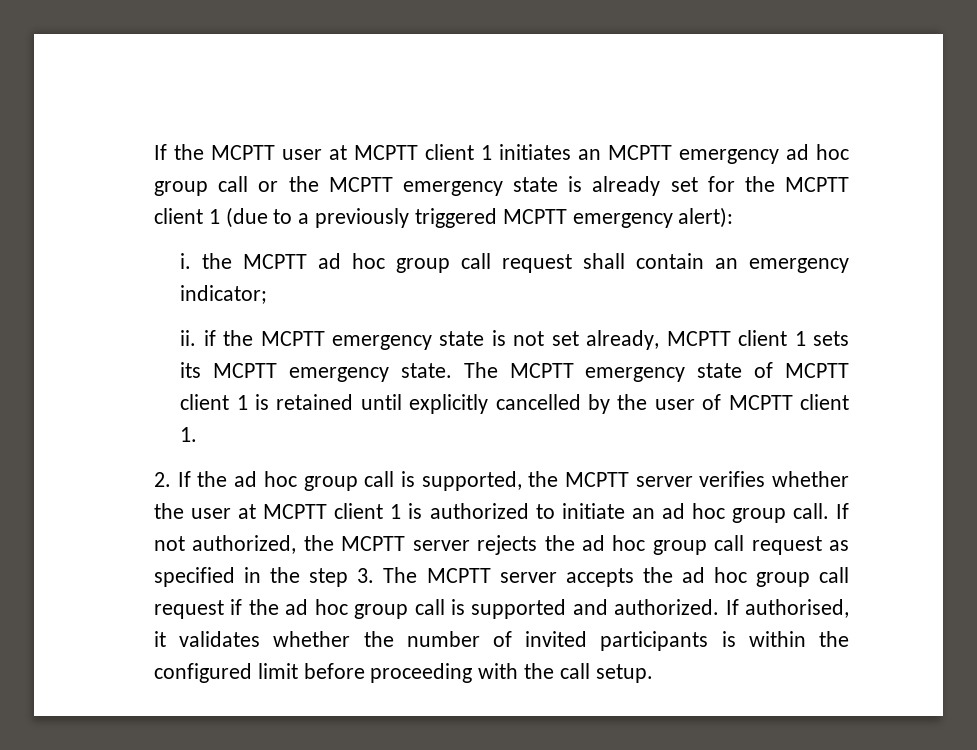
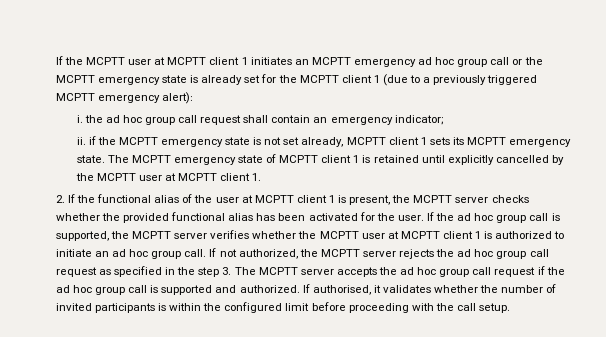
- i. the MCPTT ad hoc group call request shall contain an emergency indicator;
+ i. the ad hoc group call request shall contain an emergency indicator;
- The MCPTT emergency state of MCPTT client 1 is retained until explicitly cancelled by the user of MCPTT client 1.
+ The MCPTT emergency state of MCPTT client 1 is retained until explicitly cancelled by the MCPTT user at MCPTT client 1.
- 2. If the ad hoc group call is supported, the MCPTT server verifies whether the user at MCPTT client 1 is authorized to initiate an ad hoc group call.
+ 2. If the functional alias of the user at MCPTT client 1 is present, the MCPTT server checks whether the provided functional alias has been activated for the user. If the ad hoc group call is supported, the MCPTT server verifies whether the MCPTT user at MCPTT client 1 is authorized to initiate an ad hoc group call.

